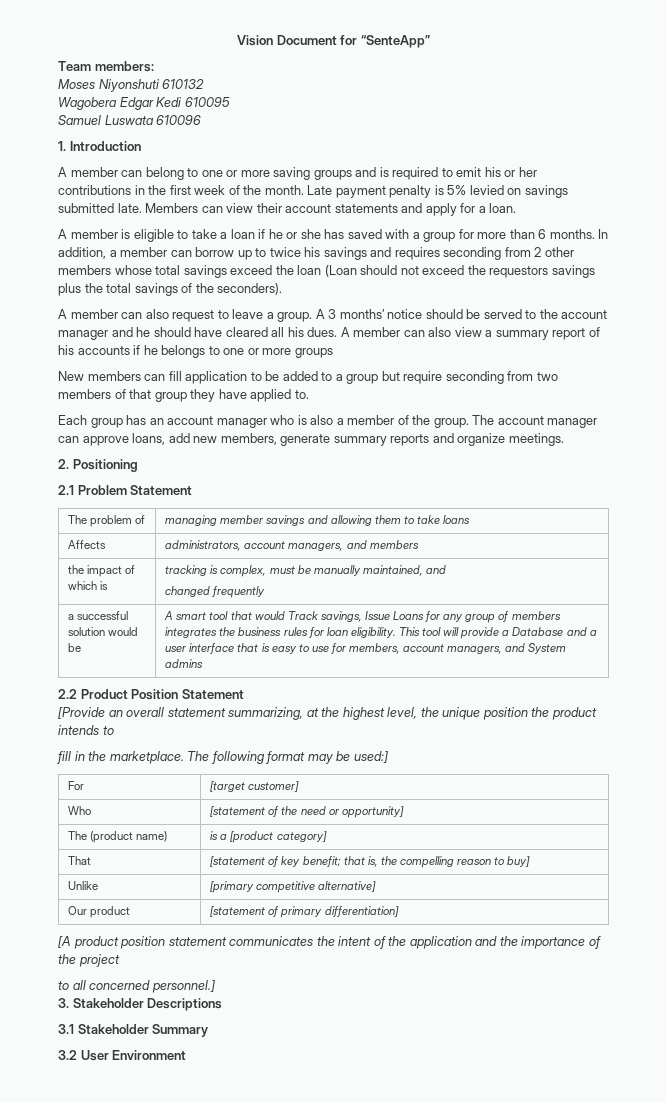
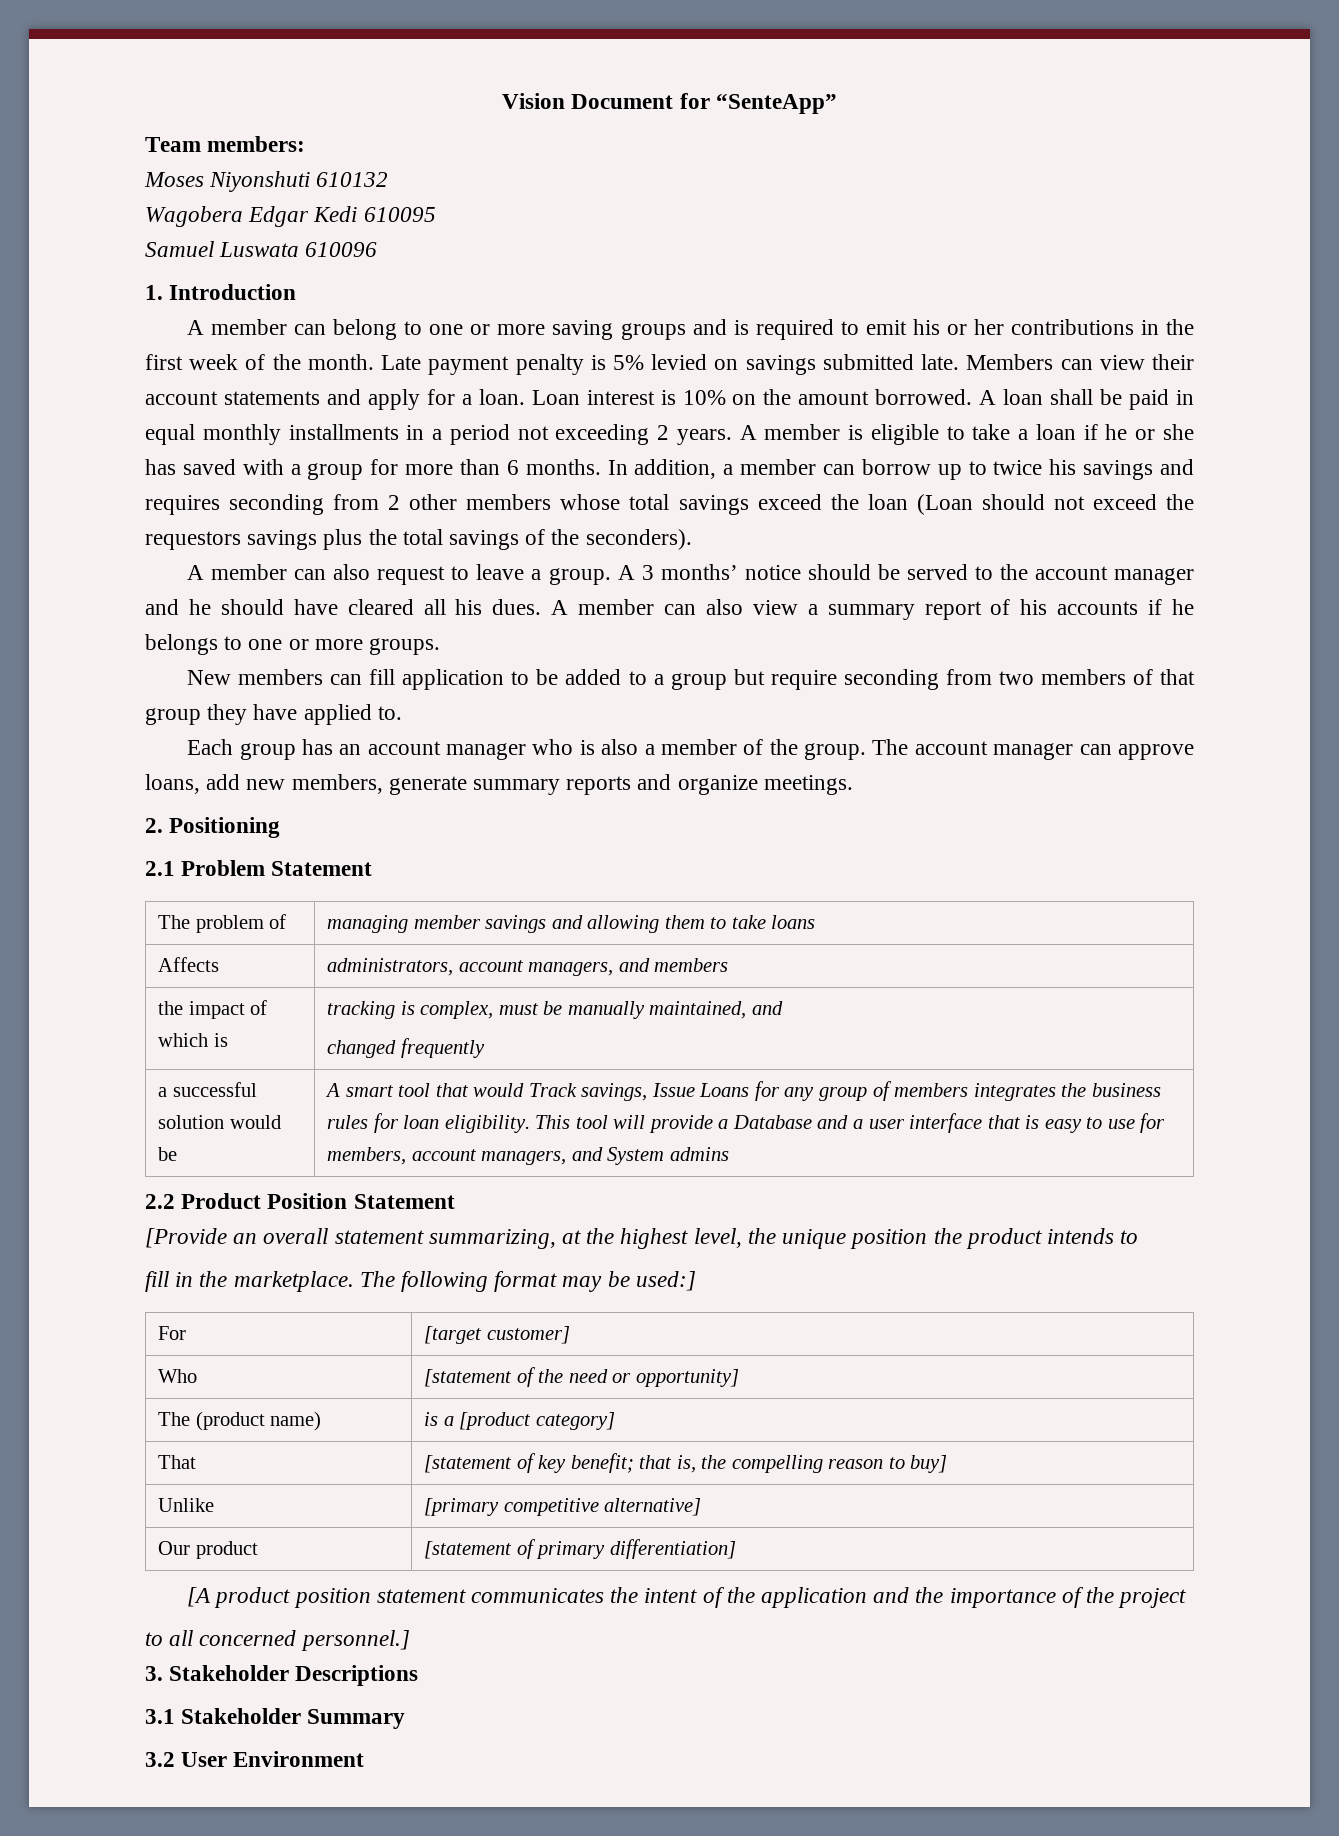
- Members can view their account statements and apply for a loan.
- A member is eligible to take a loan if he or she has saved with a group for more than 6 months.
+ Members can view their account statements and apply for a loan. Loan interest is 10% on the amount borrowed. A loan shall be paid in equal monthly installments in a period not exceeding 2 years. A member is eligible to take a loan if he or she has saved with a group for more than 6 months.
- A member can also view a summary report of his accounts if he belongs to one or more groups
+ A member can also view a summary report of his accounts if he belongs to one or more groups.

